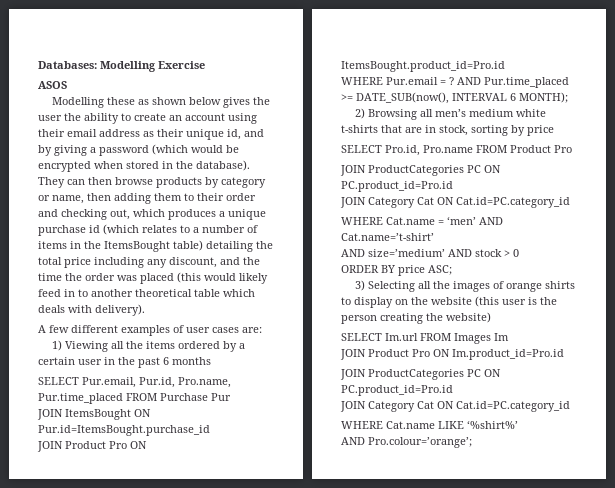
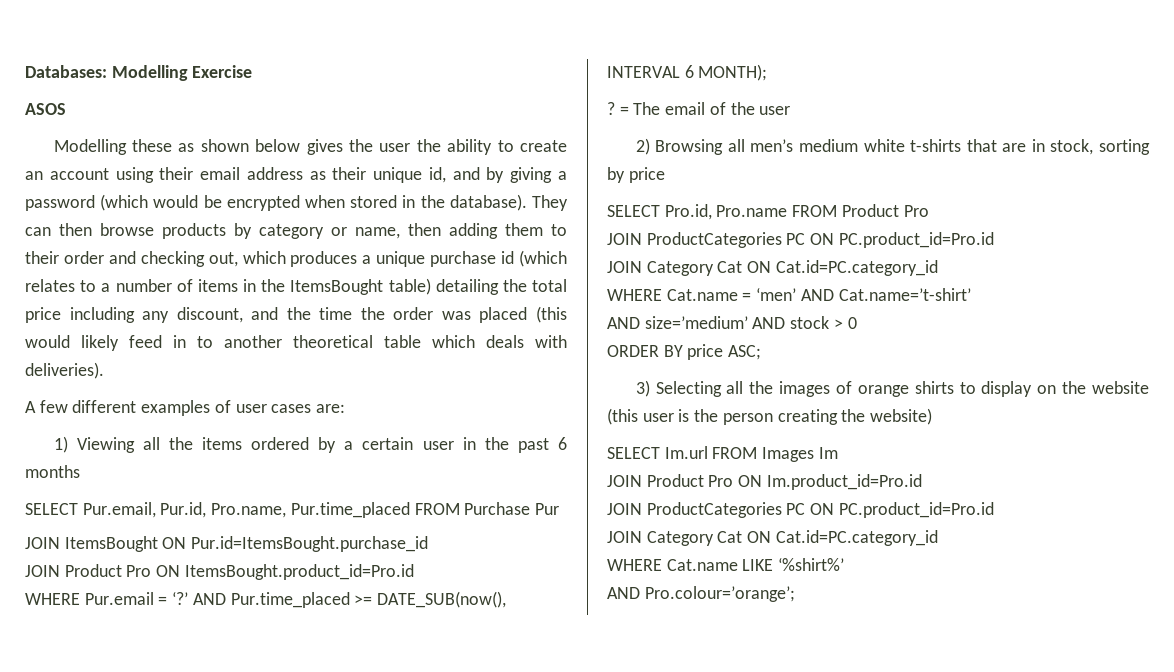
- They can then browse products by category or name, then adding them to their order and checking out, which produces a unique purchase id (which relates to a number of items in the ItemsBought table) detailing the total price including any discount, and the time the order was placed (this would likely feed in to another theoretical table which deals with delivery).
+ They can then browse products by category or name, then adding them to their order and checking out, which produces a unique purchase id (which relates to a number of items in the ItemsBought table) detailing the total price including any discount, and the time the order was placed (this would likely feed in to another theoretical table which deals with deliveries).
- WHERE Pur.email = ?
+ WHERE Pur.email = ‘?’
+ ? = The email of the user

